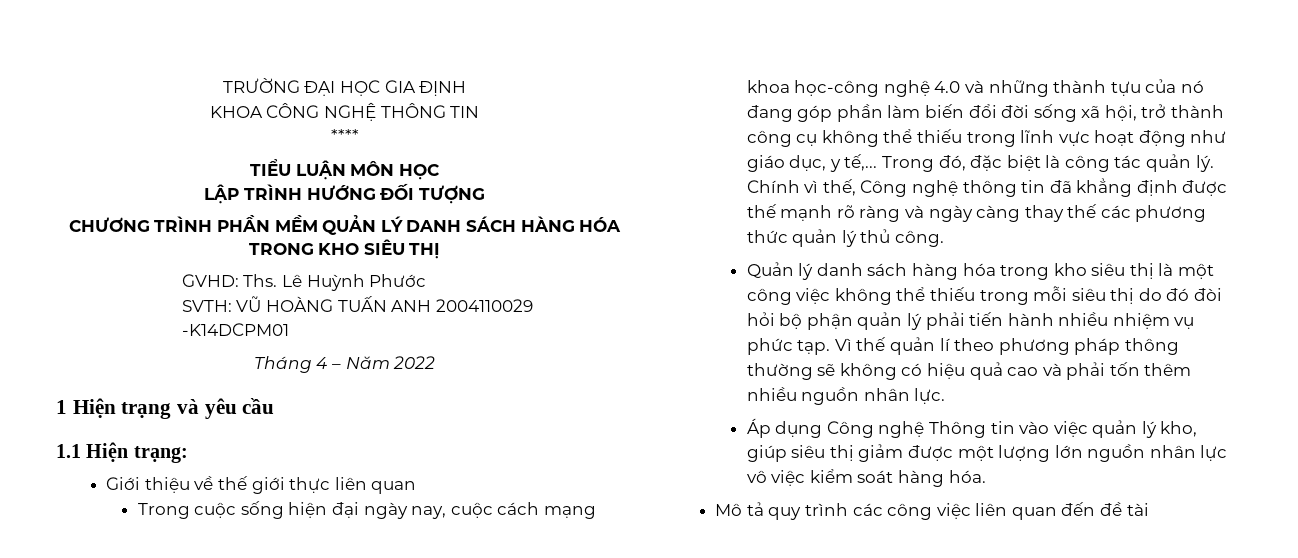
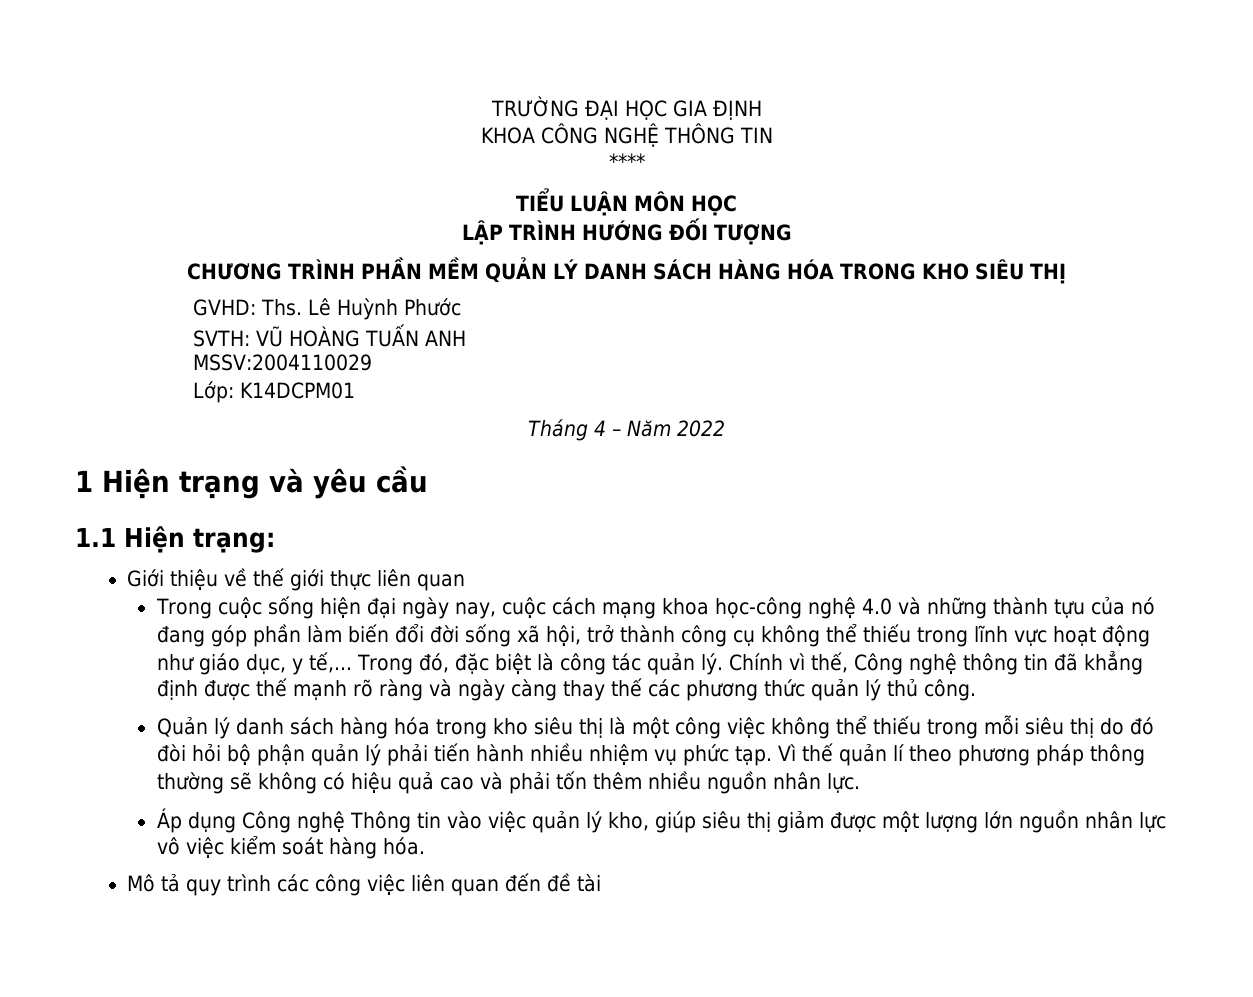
- SVTH: VŨ HOÀNG TUẤN ANH 2004110029 -K14DCPM01
+ SVTH: VŨ HOÀNG TUẤN ANH
+ MSSV:2004110029
+ Lớp: K14DCPM01

